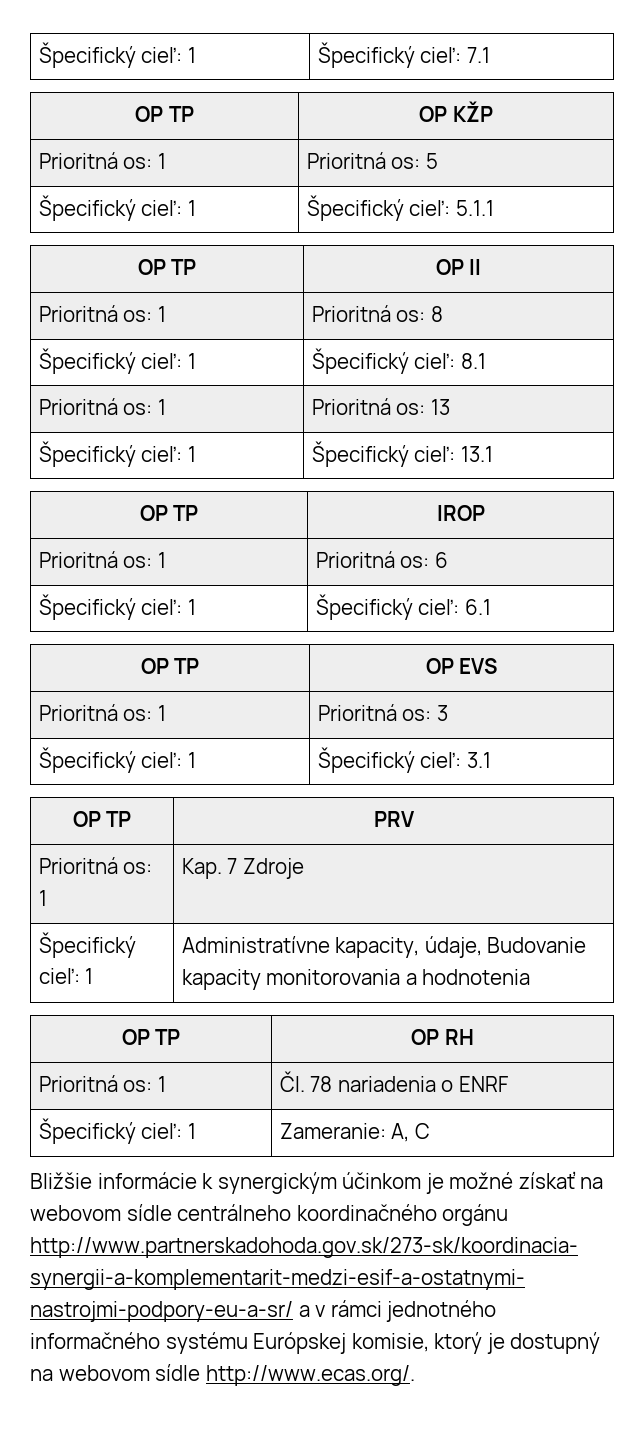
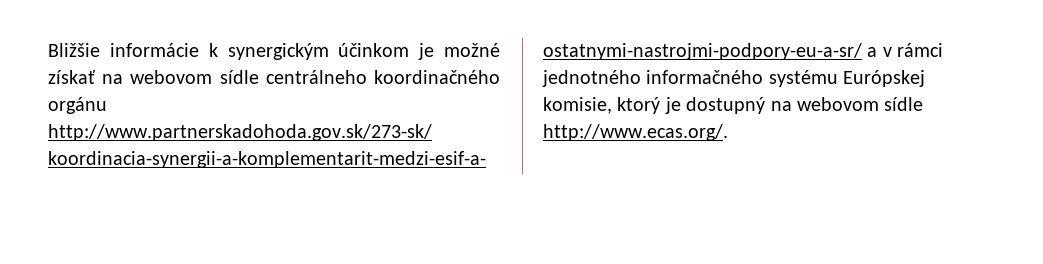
- Špecifický cieľ: 1 | Špecifický cieľ: 7.1
- OP TP | OP KŽP
- Prioritná os: 1 | Prioritná os: 5
- Špecifický cieľ: 1 | Špecifický cieľ: 5.1.1
- OP TP | OP II
- Prioritná os: 1 | Prioritná os: 8
- Špecifický cieľ: 1 | Špecifický cieľ: 8.1
- Prioritná os: 1 | Prioritná os: 13
- Špecifický cieľ: 1 | Špecifický cieľ: 13.1
- OP TP | IROP
- Prioritná os: 1 | Prioritná os: 6
- Špecifický cieľ: 1 | Špecifický cieľ: 6.1
- OP TP | OP EVS
- Prioritná os: 1 | Prioritná os: 3
- Špecifický cieľ: 1 | Špecifický cieľ: 3.1
- OP TP | PRV
- Prioritná os: 1 | Kap. 7 Zdroje
- Špecifický cieľ: 1 | Administratívne kapacity, údaje, Budovanie kapacity monitorovania a hodnotenia
- OP TP | OP RH
- Prioritná os: 1 | Čl. 78 nariadenia o ENRF
- Špecifický cieľ: 1 | Zameranie: A, C

